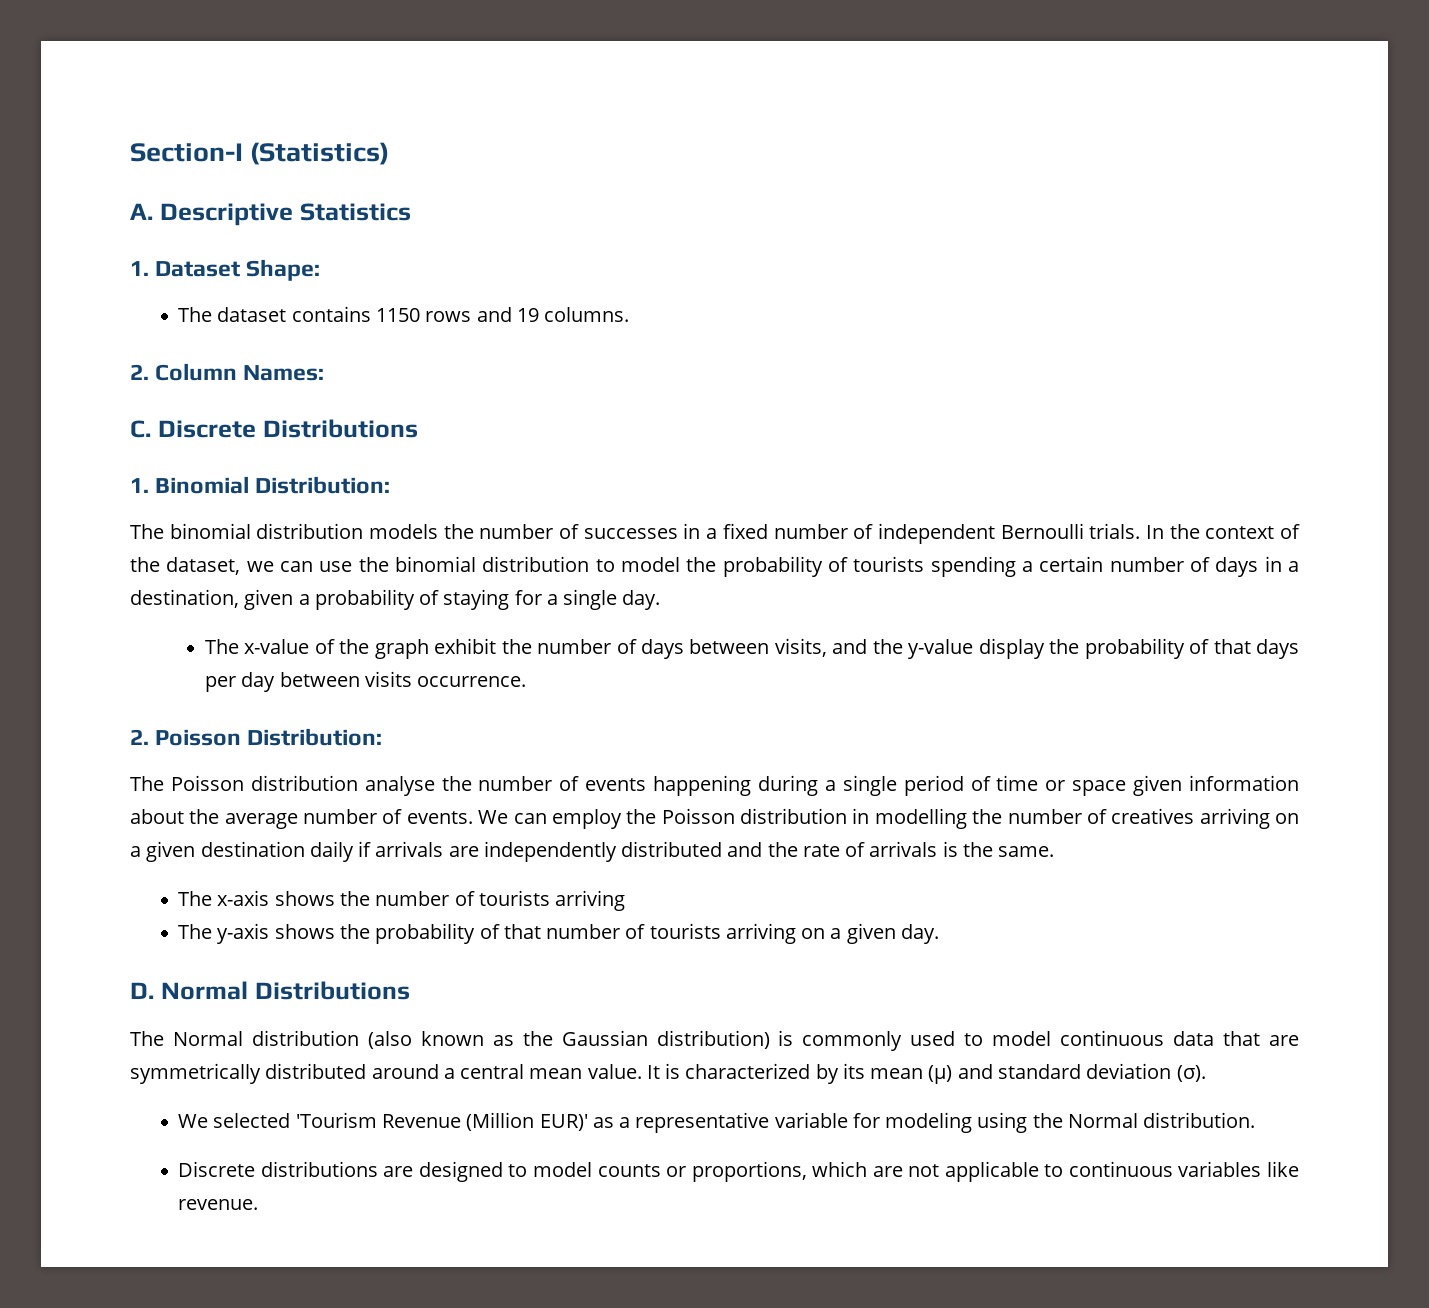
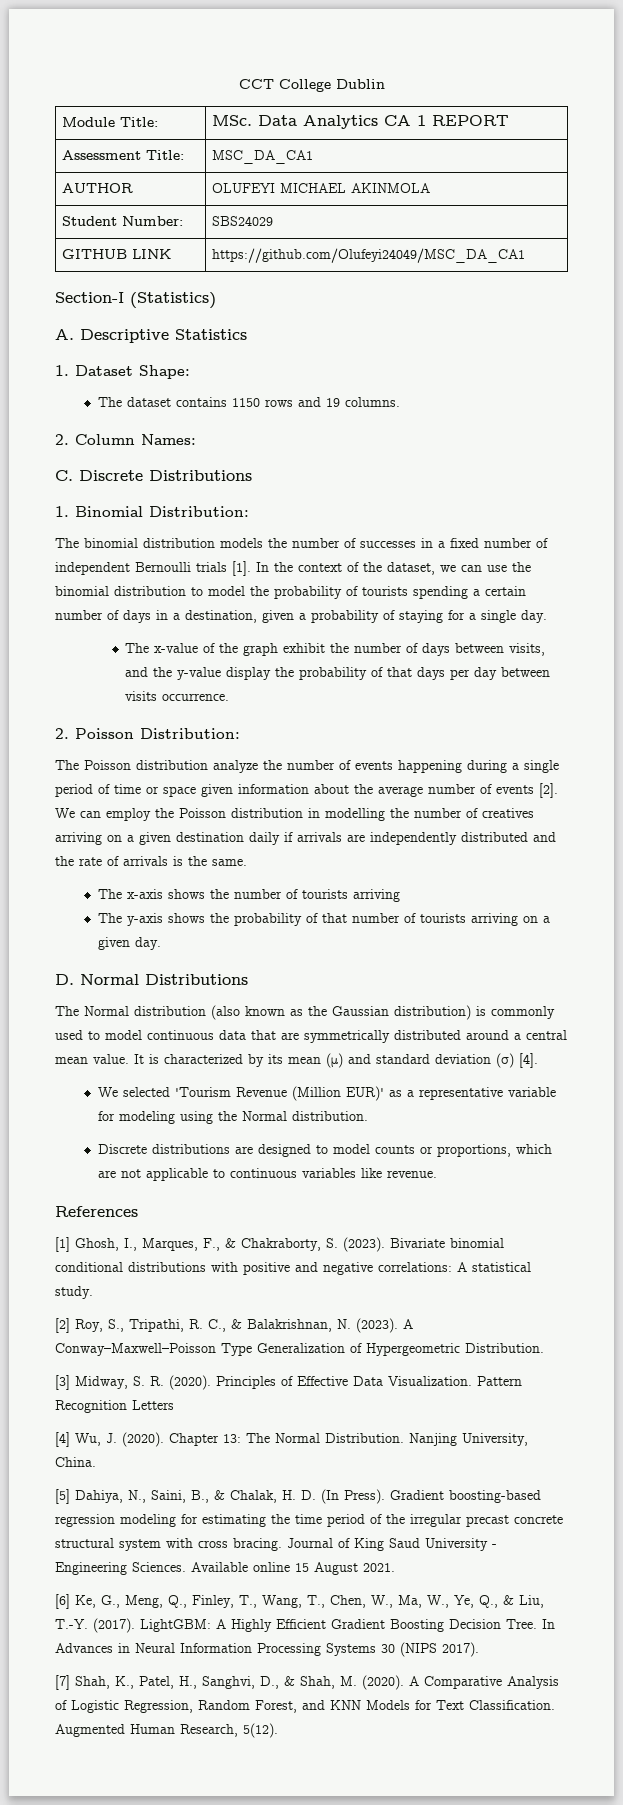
+ CCT College Dublin
+ Module Title: | MSc. Data Analytics CA 1 REPORT
+ Assessment Title: | MSC_DA_CA1
+ AUTHOR | OLUFEYI MICHAEL AKINMOLA
+ Student Number: | SBS24029
+ GITHUB LINK | https://github.com/Olufeyi24049/MSC_DA_CA1
- The binomial distribution models the number of successes in a fixed number of independent Bernoulli trials.
+ The binomial distribution models the number of successes in a fixed number of independent Bernoulli trials [1].
- The Poisson distribution analyse the number of events happening during a single period of time or space given information about the average number of events.
+ The Poisson distribution analyze the number of events happening during a single period of time or space given information about the average number of events [2].
- It is characterized by its mean (μ) and standard deviation (σ).
+ It is characterized by its mean (μ) and standard deviation (σ) [4].
+ References
+ [1] Ghosh, I., Marques, F., & Chakraborty, S. (2023). Bivariate binomial conditional distributions with positive and negative correlations: A statistical study.
+ [2] Roy, S., Tripathi, R. C., & Balakrishnan, N. (2023). A Conway–Maxwell–Poisson Type Generalization of Hypergeometric Distribution.
+ [3] Midway, S. R. (2020). Principles of Effective Data Visualization. Pattern Recognition Letters
+ [4] Wu, J. (2020). Chapter 13: The Normal Distribution. Nanjing University, China.
+ [5] Dahiya, N., Saini, B., & Chalak, H. D. (In Press). Gradient boosting-based regression modeling for estimating the time period of the irregular precast concrete structural system with cross bracing. Journal of King Saud University - Engineering Sciences. Available online 15 August 2021.
+ [6] Ke, G., Meng, Q., Finley, T., Wang, T., Chen, W., Ma, W., Ye, Q., & Liu, T.-Y. (2017). LightGBM: A Highly Efficient Gradient Boosting Decision Tree. In Advances in Neural Information Processing Systems 30 (NIPS 2017).
+ [7] Shah, K., Patel, H., Sanghvi, D., & Shah, M. (2020). A Comparative Analysis of Logistic Regression, Random Forest, and KNN Models for Text Classification. Augmented Human Research, 5(12).

